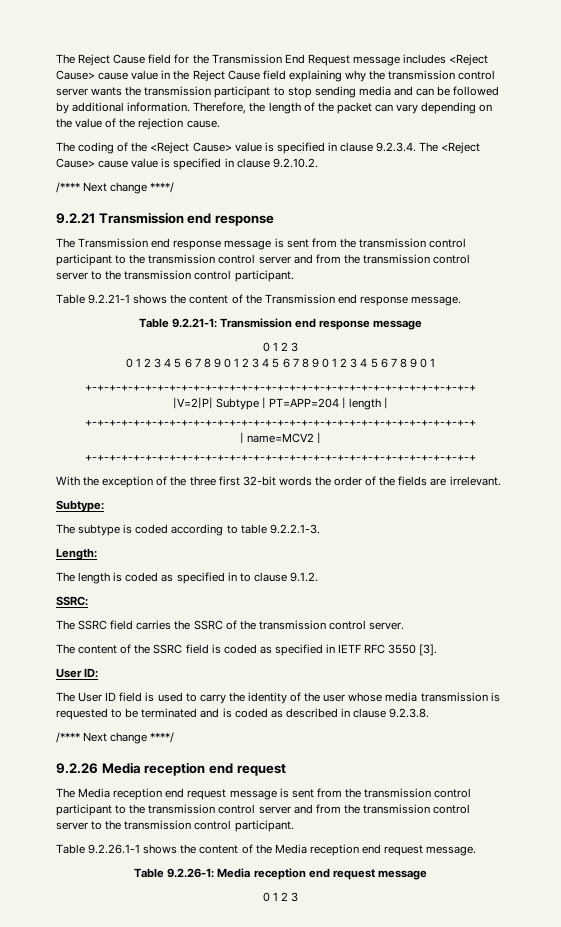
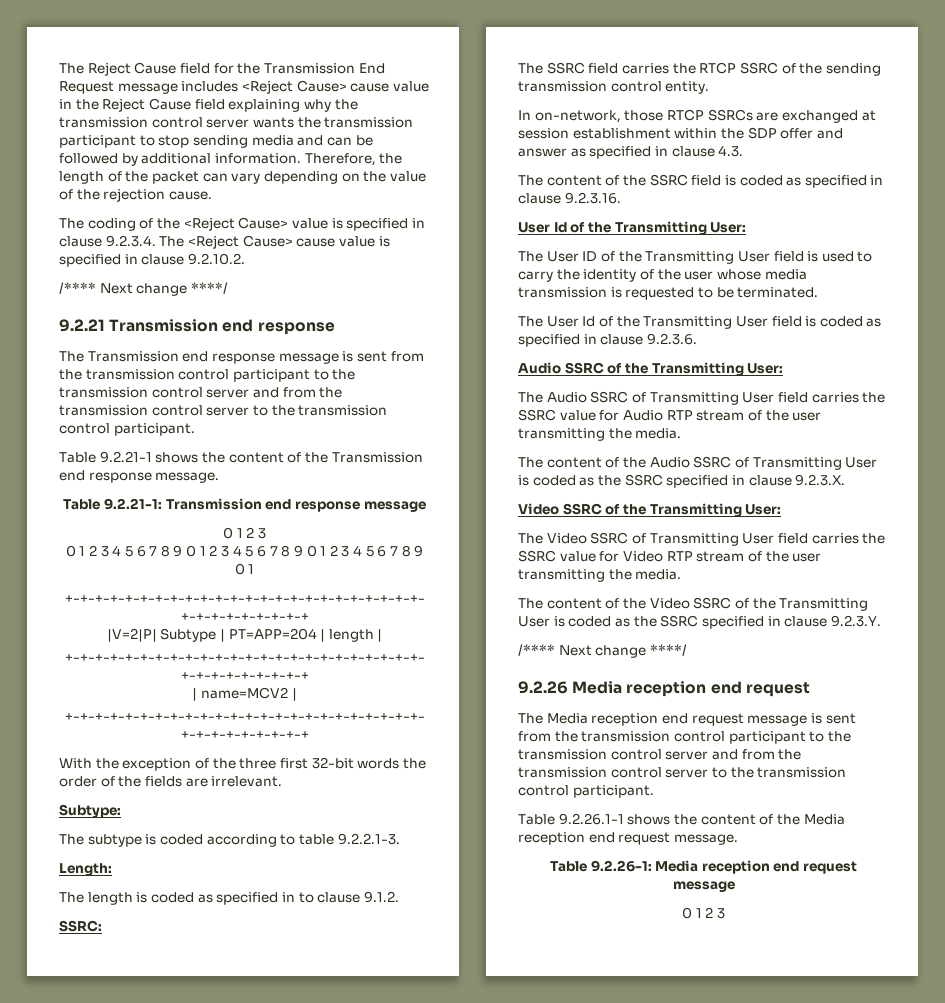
- The SSRC field carries the SSRC of the transmission control server.
+ The SSRC field carries the RTCP SSRC of the sending transmission control entity.
+ In on-network, those RTCP SSRCs are exchanged at session establishment within the SDP offer and answer as specified in clause 4.3.
- The content of the SSRC field is coded as specified in IETF RFC 3550 [3].
- User ID:
+ The content of the SSRC field is coded as specified in clause 9.2.3.16.
+ User Id of the Transmitting User:
- The User ID field is used to carry the identity of the user whose media transmission is requested to be terminated and is coded as described in clause 9.2.3.8.
+ The User ID of the Transmitting User field is used to carry the identity of the user whose media transmission is requested to be terminated.
+ The User Id of the Transmitting User field is coded as specified in clause 9.2.3.6.
+ Audio SSRC of the Transmitting User:
+ The Audio SSRC of Transmitting User field carries the SSRC value for Audio RTP stream of the user transmitting the media.
+ The content of the Audio SSRC of Transmitting User is coded as the SSRC specified in clause 9.2.3.X.
+ Video SSRC of the Transmitting User:
+ The Video SSRC of Transmitting User field carries the SSRC value for Video RTP stream of the user transmitting the media.
+ The content of the Video SSRC of the Transmitting User is coded as the SSRC specified in clause 9.2.3.Y.

